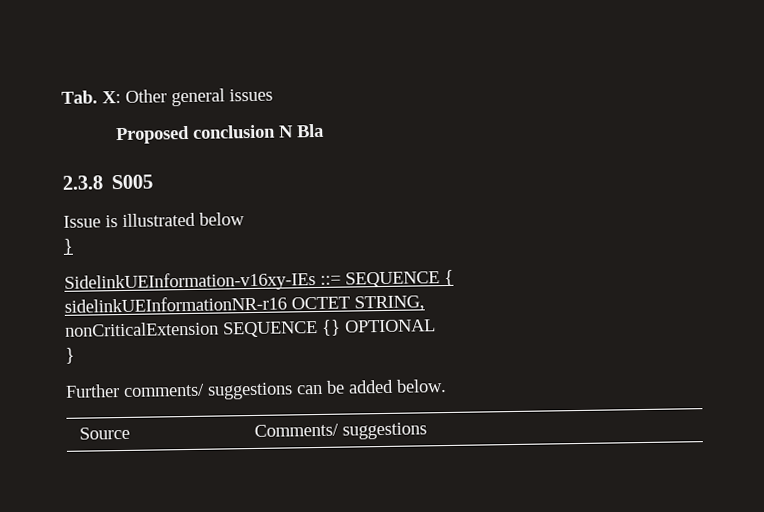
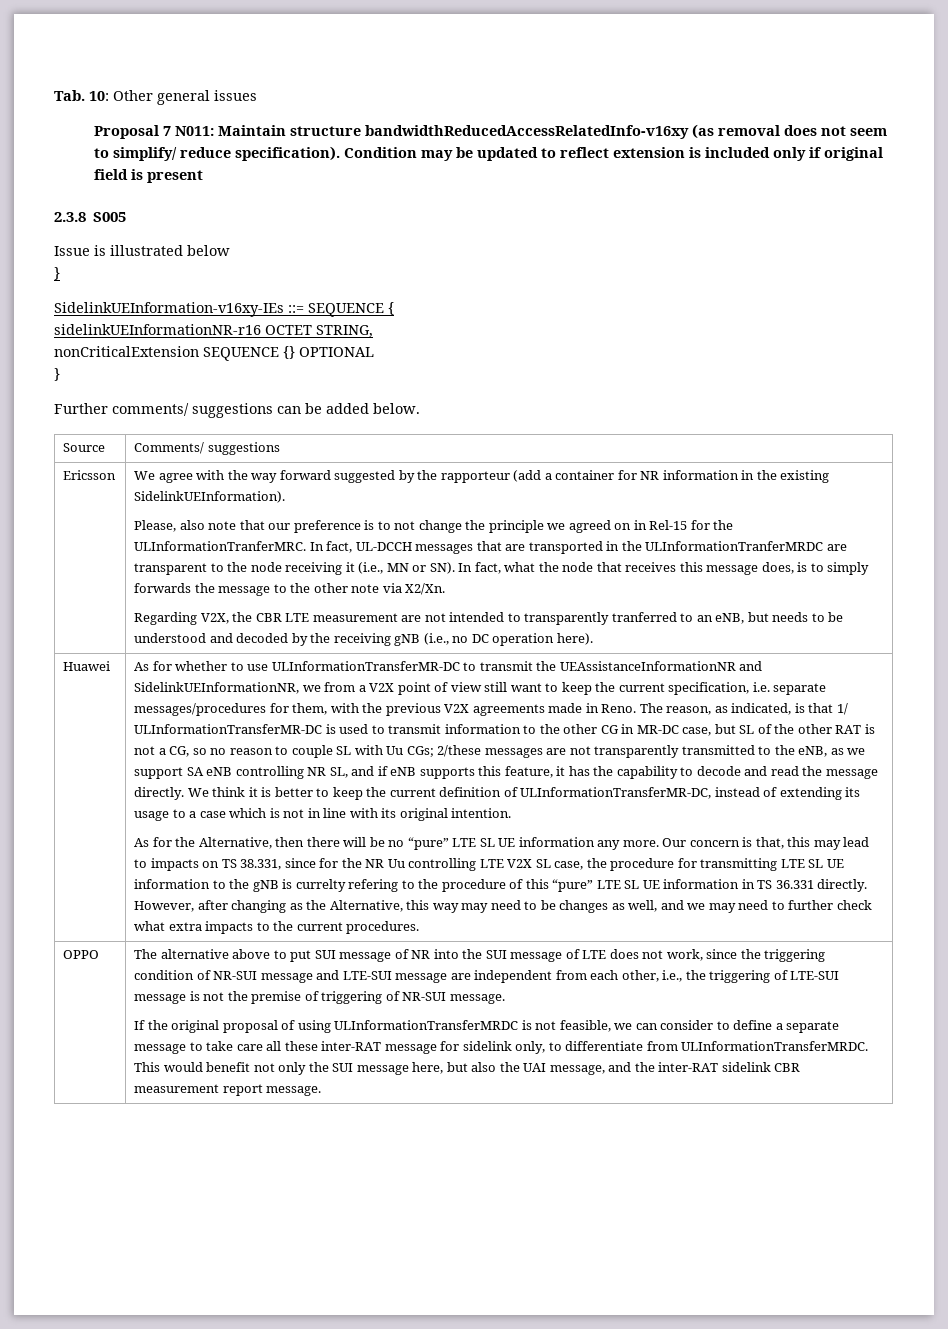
- Tab. X: Other general issues
+ Tab. 10: Other general issues
- Proposed conclusion N Bla
+ Proposal 7 N011: Maintain structure bandwidthReducedAccessRelatedInfo-v16xy (as removal does not seem to simplify/ reduce specification). Condition may be updated to reflect extension is included only if original field is present
+ Ericsson | We agree with the way forward suggested by the rapporteur (add a container for NR information in the existing SidelinkUEInformation).
+ Please, also note that our preference is to not change the principle we agreed on in Rel-15 for the ULInformationTranferMRC. In fact, UL-DCCH messages that are transported in the ULInformationTranferMRDC are transparent to the node receiving it (i.e., MN or SN). In fact, what the node that receives this message does, is to simply forwards the message to the other note via X2/Xn.
+ Regarding V2X, the CBR LTE measurement are not intended to transparently tranferred to an eNB, but needs to be understood and decoded by the receiving gNB (i.e., no DC operation here).
+ Huawei | As for whether to use ULInformationTransferMR-DC to transmit the UEAssistanceInformationNR and SidelinkUEInformationNR, we from a V2X point of view still want to keep the current specification, i.e. separate messages/procedures for them, with the previous V2X agreements made in Reno. The reason, as indicated, is that 1/ ULInformationTransferMR-DC is used to transmit information to the other CG in MR-DC case, but SL of the other RAT is not a CG, so no reason to couple SL with Uu CGs; 2/these messages are not transparently transmitted to the eNB, as we support SA eNB controlling NR SL, and if eNB supports this feature, it has the capability to decode and read the message directly. We think it is better to keep the current definition of ULInformationTransferMR-DC, instead of extending its usage to a case which is not in line with its original intention.
+ As for the Alternative, then there will be no “pure” LTE SL UE information any more. Our concern is that, this may lead to impacts on TS 38.331, since for the NR Uu controlling LTE V2X SL case, the procedure for transmitting LTE SL UE information to the gNB is currelty refering to the procedure of this “pure” LTE SL UE information in TS 36.331 directly. However, after changing as the Alternative, this way may need to be changes as well, and we may need to further check what extra impacts to the current procedures.
+ OPPO | The alternative above to put SUI message of NR into the SUI message of LTE does not work, since the triggering condition of NR-SUI message and LTE-SUI message are independent from each other, i.e., the triggering of LTE-SUI message is not the premise of triggering of NR-SUI message.
+ If the original proposal of using ULInformationTransferMRDC is not feasible, we can consider to define a separate message to take care all these inter-RAT message for sidelink only, to differentiate from ULInformationTransferMRDC. This would benefit not only the SUI message here, but also the UAI message, and the inter-RAT sidelink CBR measurement report message.

